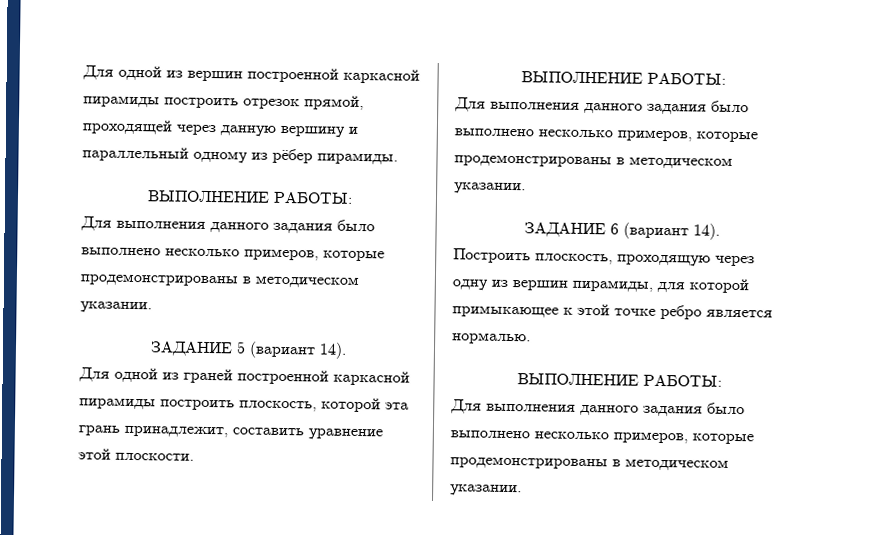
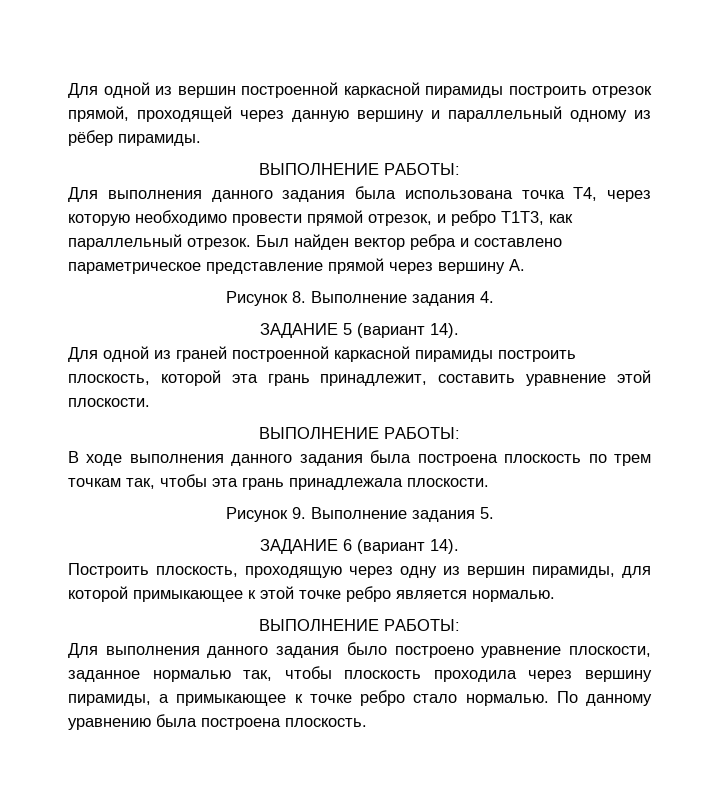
  Для одной из вершин построенной каркасной пирамиды построить отрезок прямой, проходящей через данную вершину и параллельный одному из рёбер пирамиды.
  ВЫПОЛНЕНИЕ РАБОТЫ:
- Для выполнения данного задания было выполнено несколько примеров, которые продемонстрированы в методическом указании.
+ Для выполнения данного задания была использована точка T4, через которую необходимо провести прямой отрезок, и ребро T1T3, как параллельный отрезок. Был найден вектор ребра и составлено параметрическое представление прямой через вершину A.
+ Рисунок 8. Выполнение задания 4.
  Для одной из граней построенной каркасной пирамиды построить плоскость, которой эта грань принадлежит, составить уравнение этой плоскости.
  ВЫПОЛНЕНИЕ РАБОТЫ:
- Для выполнения данного задания было выполнено несколько примеров, которые продемонстрированы в методическом указании.
+ В ходе выполнения данного задания была построена плоскость по трем точкам так, чтобы эта грань принадлежала плоскости.
+ Рисунок 9. Выполнение задания 5.
  Построить плоскость, проходящую через одну из вершин пирамиды, для которой примыкающее к этой точке ребро является нормалью.
  ВЫПОЛНЕНИЕ РАБОТЫ:
- Для выполнения данного задания было выполнено несколько примеров, которые продемонстрированы в методическом указании.
+ Для выполнения данного задания было построено уравнение плоскости, заданное нормалью так, чтобы плоскость проходила через вершину пирамиды, а примыкающее к точке ребро стало нормалью. По данному уравнению была построена плоскость.

